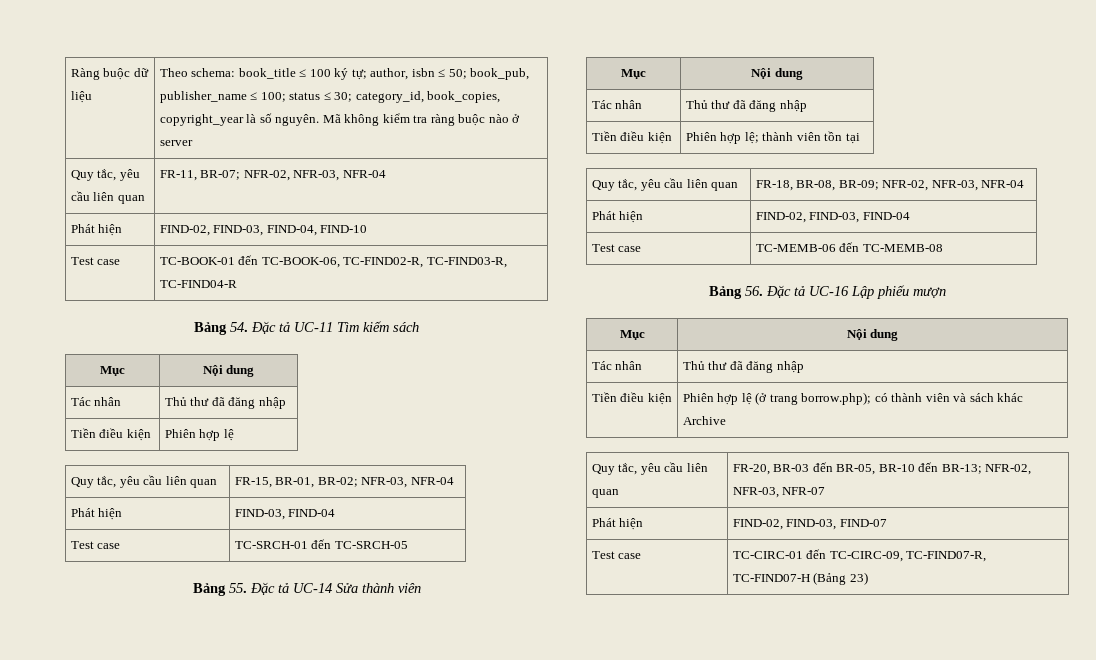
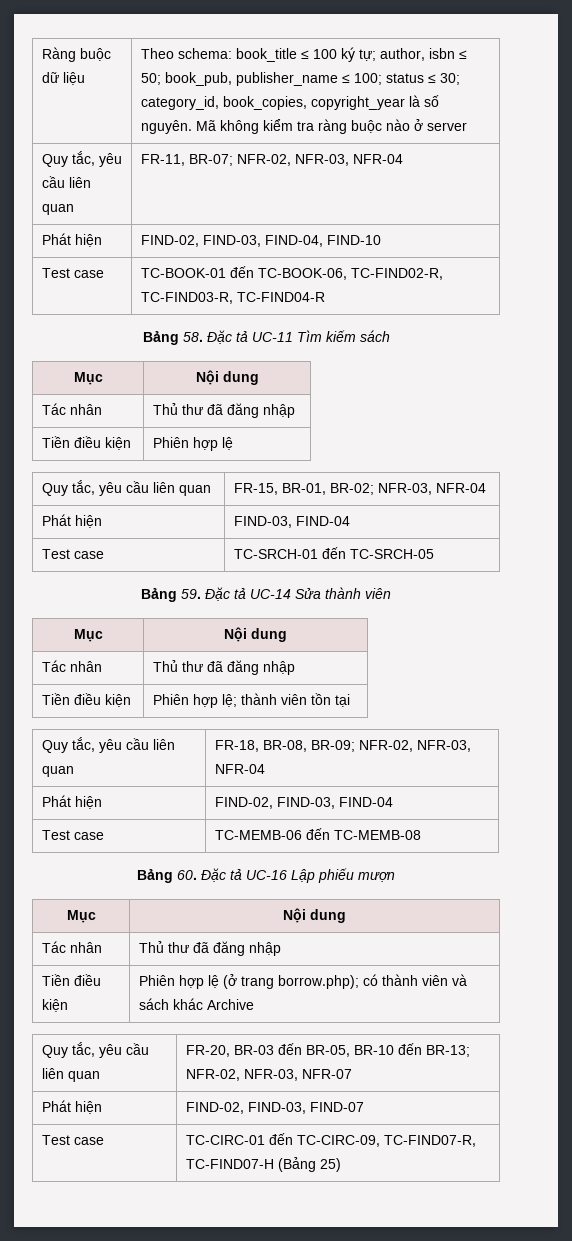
- Bảng 54. Đặc tả UC-11 Tìm kiếm sách
+ Bảng 58. Đặc tả UC-11 Tìm kiếm sách
- Bảng 55. Đặc tả UC-14 Sửa thành viên
+ Bảng 59. Đặc tả UC-14 Sửa thành viên
- Bảng 56. Đặc tả UC-16 Lập phiếu mượn
+ Bảng 60. Đặc tả UC-16 Lập phiếu mượn
- Test case | TC-CIRC-01 đến TC-CIRC-09, TC-FIND07-R, TC-FIND07-H (Bảng 23)
+ Test case | TC-CIRC-01 đến TC-CIRC-09, TC-FIND07-R, TC-FIND07-H (Bảng 25)

